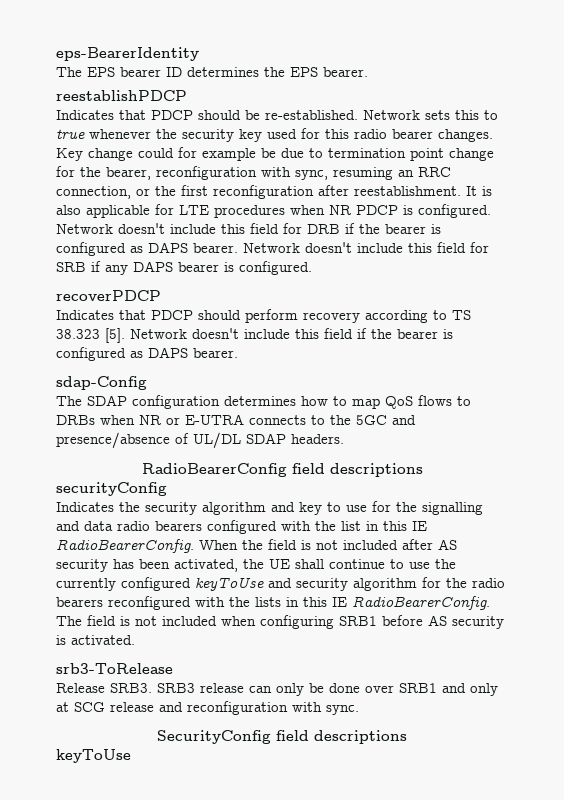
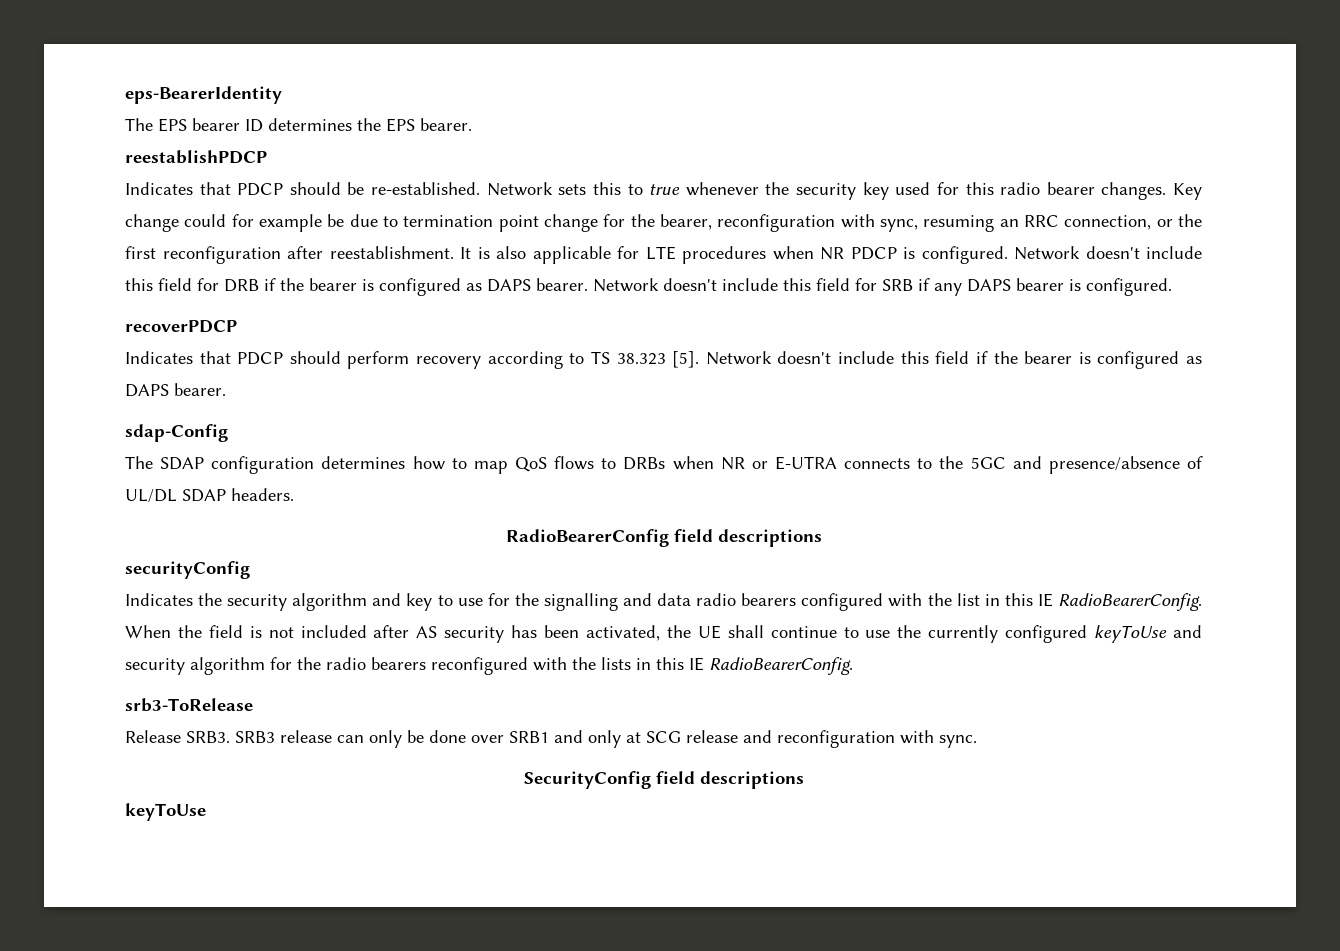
- The field is not included when configuring SRB1 before AS security is activated.

